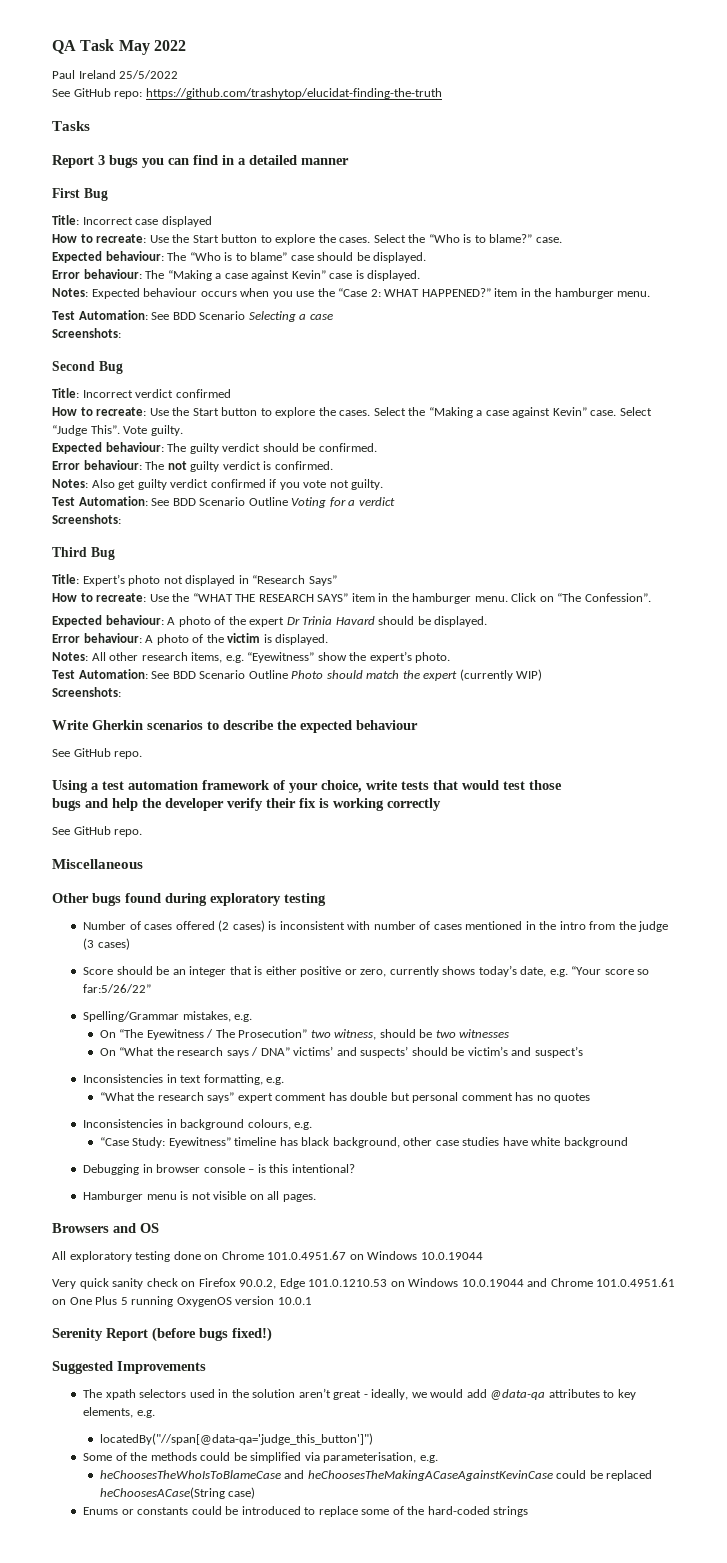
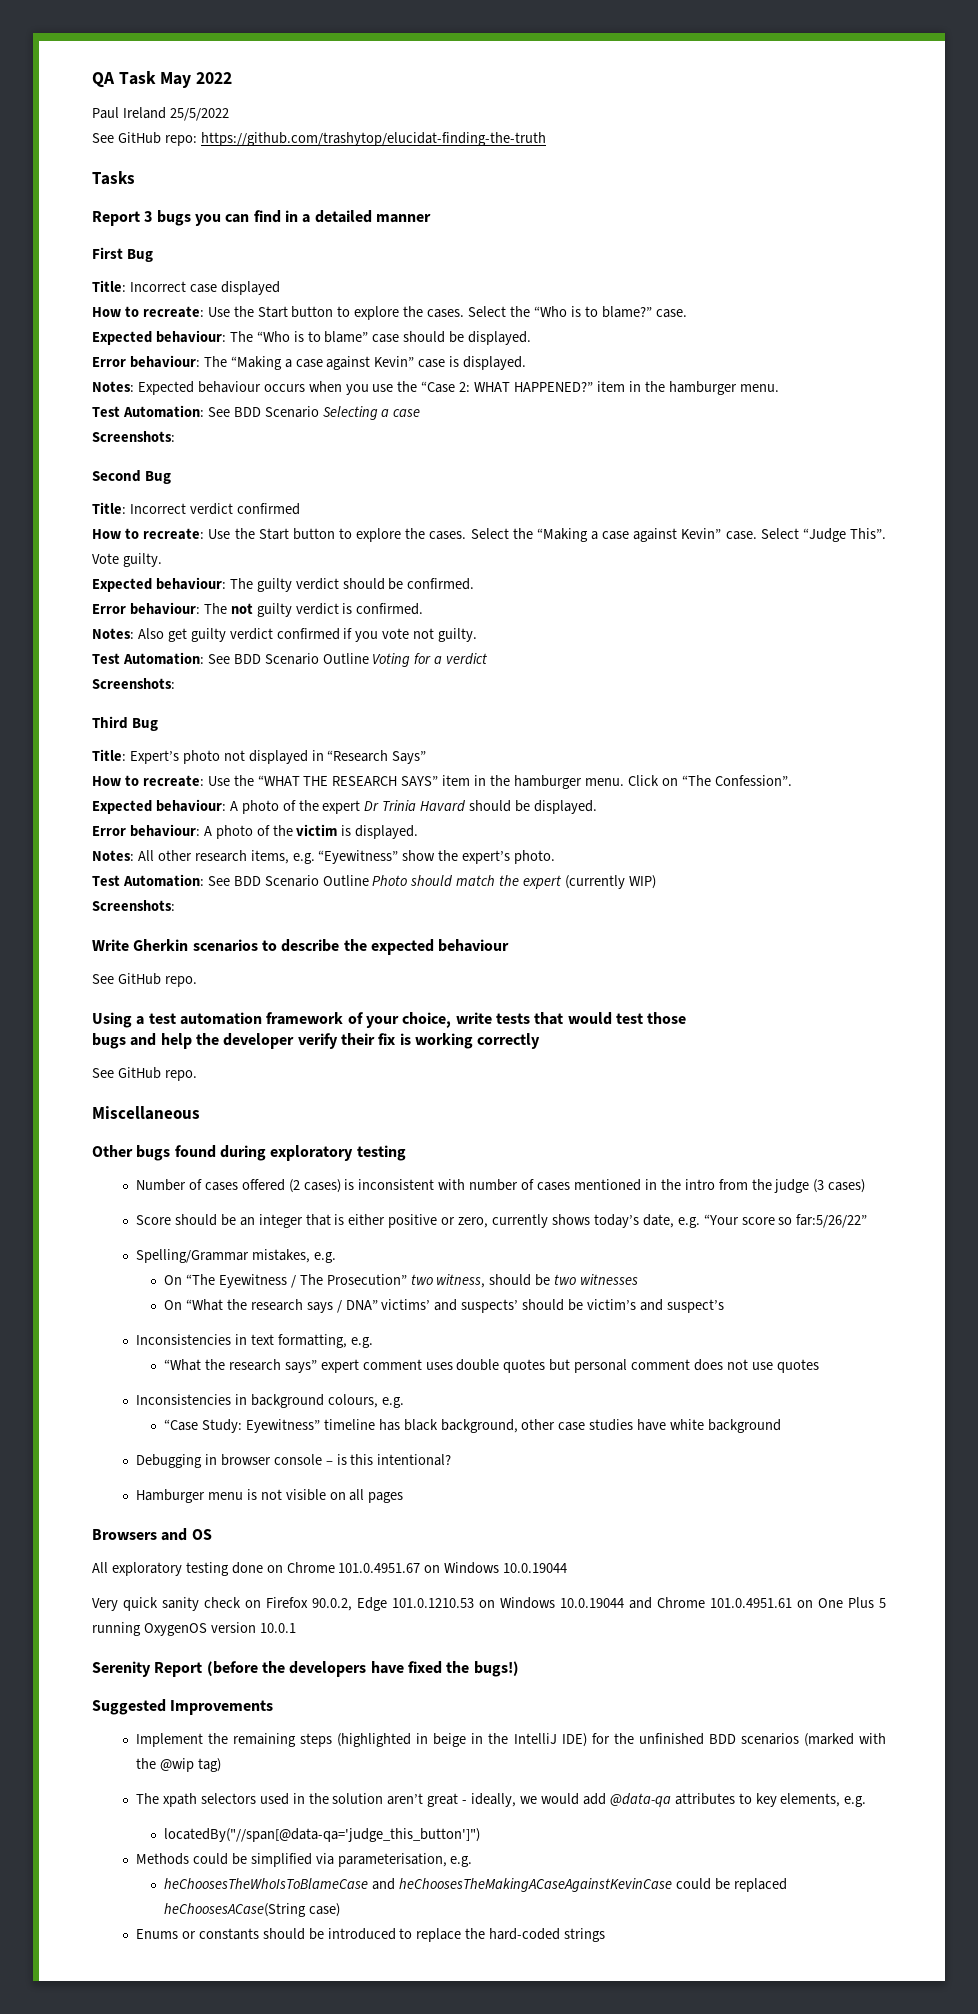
- “What the research says” expert comment has double but personal comment has no quotes
+ “What the research says” expert comment uses double quotes but personal comment does not use quotes
- Hamburger menu is not visible on all pages.
+ Hamburger menu is not visible on all pages
- Serenity Report (before bugs fixed!)
+ Serenity Report (before the developers have fixed the bugs!)
  Suggested Improvements
+ Implement the remaining steps (highlighted in beige in the IntelliJ IDE) for the unfinished BDD scenarios (marked with the @wip tag)
- Some of the methods could be simplified via parameterisation, e.g.
+ Methods could be simplified via parameterisation, e.g.
- Enums or constants could be introduced to replace some of the hard-coded strings
+ Enums or constants should be introduced to replace the hard-coded strings

